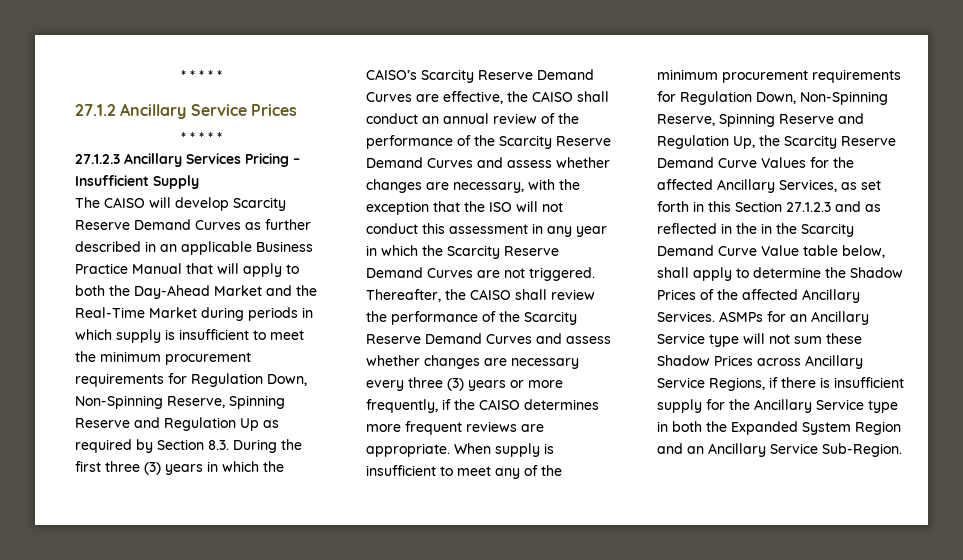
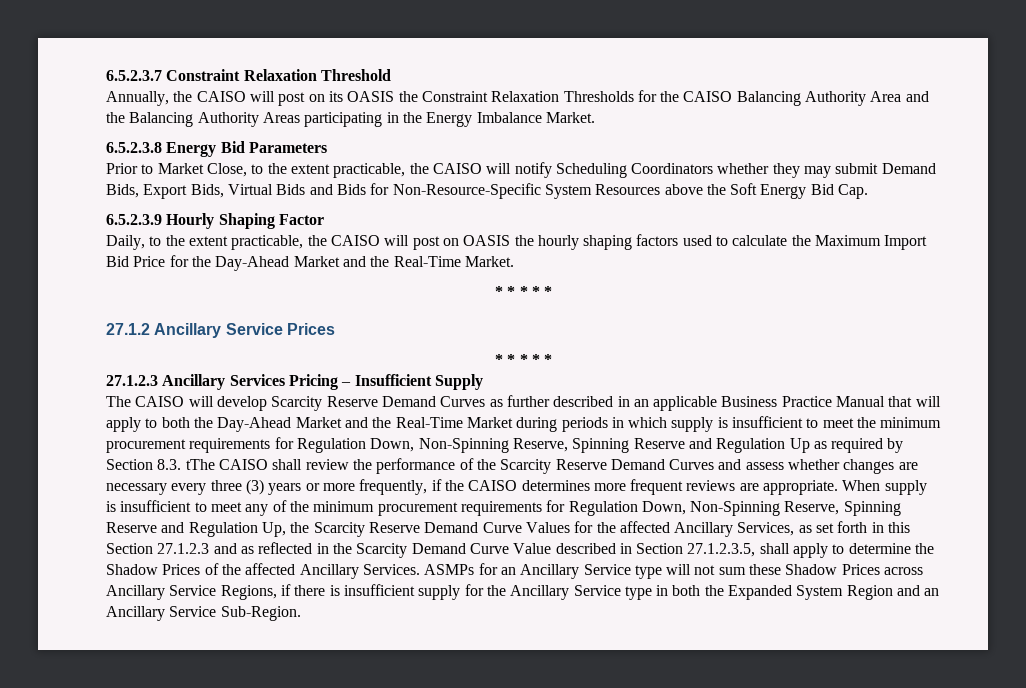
+ 6.5.2.3.7 Constraint Relaxation Threshold
+ Annually, the CAISO will post on its OASIS the Constraint Relaxation Thresholds for the CAISO Balancing Authority Area and the Balancing Authority Areas participating in the Energy Imbalance Market.
+ 6.5.2.3.8 Energy Bid Parameters
+ Prior to Market Close, to the extent practicable, the CAISO will notify Scheduling Coordinators whether they may submit Demand Bids, Export Bids, Virtual Bids and Bids for Non-Resource-Specific System Resources above the Soft Energy Bid Cap.
+ 6.5.2.3.9 Hourly Shaping Factor
+ Daily, to the extent practicable, the CAISO will post on OASIS the hourly shaping factors used to calculate the Maximum Import Bid Price for the Day-Ahead Market and the Real-Time Market.
- The CAISO will develop Scarcity Reserve Demand Curves as further described in an applicable Business Practice Manual that will apply to both the Day-Ahead Market and the Real-Time Market during periods in which supply is insufficient to meet the minimum procurement requirements for Regulation Down, Non-Spinning Reserve, Spinning Reserve and Regulation Up as required by Section 8.3. During the first three (3) years in which the CAISO’s Scarcity Reserve Demand Curves are effective, the CAISO shall conduct an annual review of the performance of the Scarcity Reserve Demand Curves and assess whether changes are necessary, with the exception that the ISO will not conduct this assessment in any year in which the Scarcity Reserve Demand Curves are not triggered. Thereafter, the CAISO shall review the performance of the Scarcity Reserve Demand Curves and assess whether changes are necessary every three (3) years or more frequently, if the CAISO determines more frequent reviews are appropriate.
+ The CAISO will develop Scarcity Reserve Demand Curves as further described in an applicable Business Practice Manual that will apply to both the Day-Ahead Market and the Real-Time Market during periods in which supply is insufficient to meet the minimum procurement requirements for Regulation Down, Non-Spinning Reserve, Spinning Reserve and Regulation Up as required by Section 8.3. tThe CAISO shall review the performance of the Scarcity Reserve Demand Curves and assess whether changes are necessary every three (3) years or more frequently, if the CAISO determines more frequent reviews are appropriate.
- When supply is insufficient to meet any of the minimum procurement requirements for Regulation Down, Non-Spinning Reserve, Spinning Reserve and Regulation Up, the Scarcity Reserve Demand Curve Values for the affected Ancillary Services, as set forth in this Section 27.1.2.3 and as reflected in the in the Scarcity Demand Curve Value table below, shall apply to determine the Shadow Prices of the affected Ancillary Services.
+ When supply is insufficient to meet any of the minimum procurement requirements for Regulation Down, Non-Spinning Reserve, Spinning Reserve and Regulation Up, the Scarcity Reserve Demand Curve Values for the affected Ancillary Services, as set forth in this Section 27.1.2.3 and as reflected in the Scarcity Demand Curve Value described in Section 27.1.2.3.5, shall apply to determine the Shadow Prices of the affected Ancillary Services.

